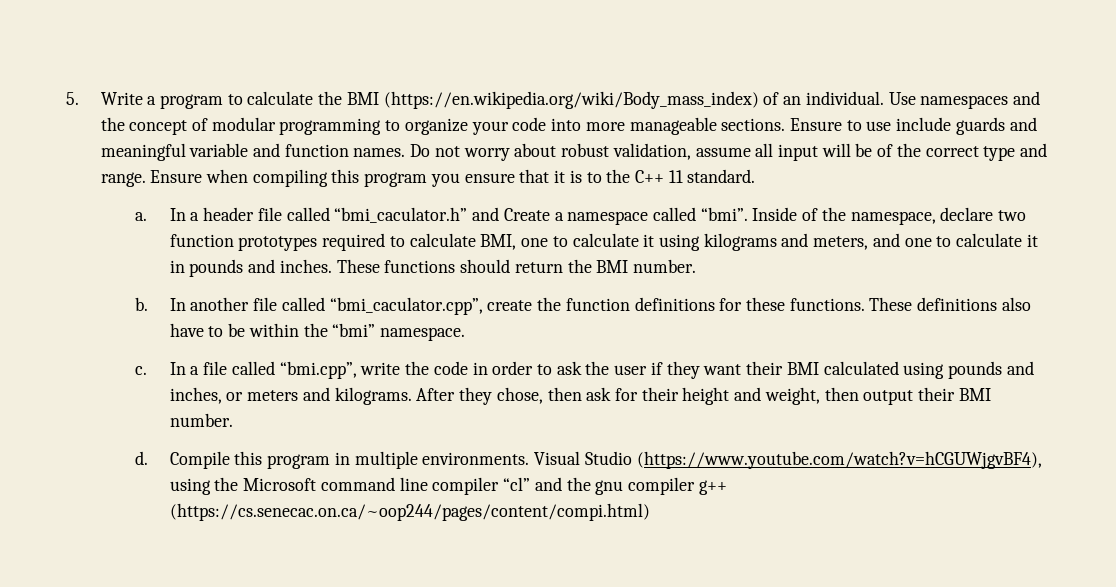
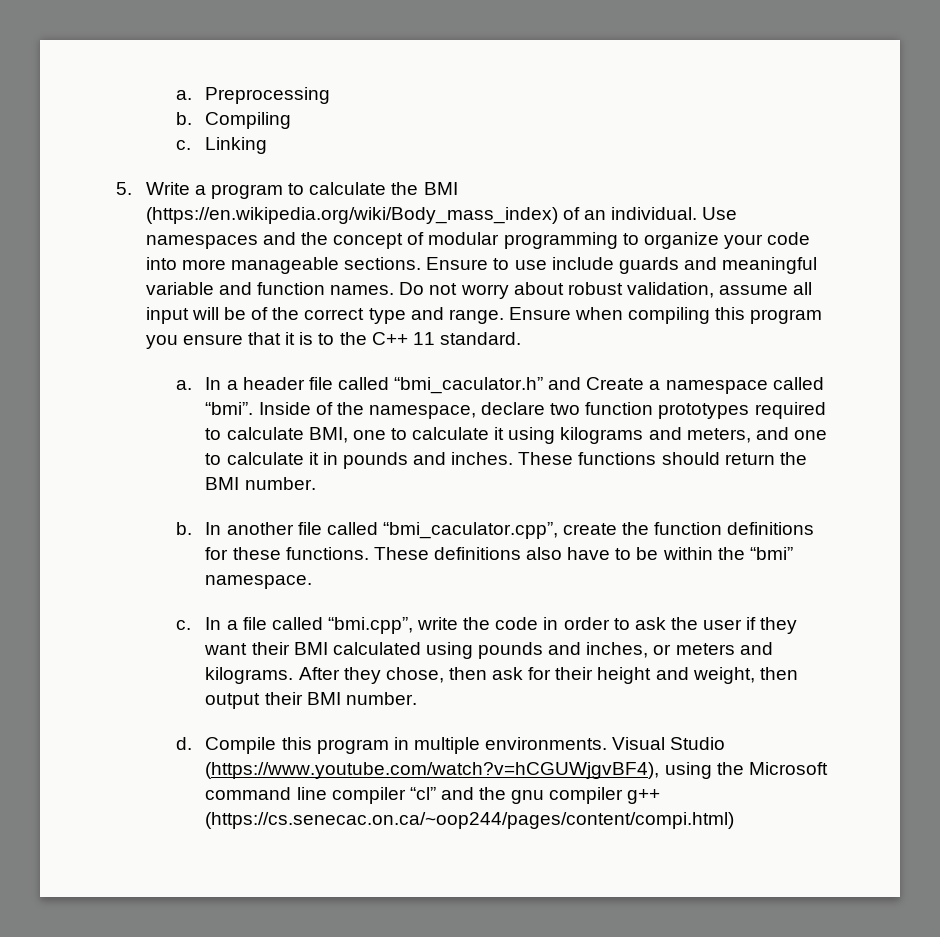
+ a. Preprocessing
+ b. Compiling
+ c. Linking

